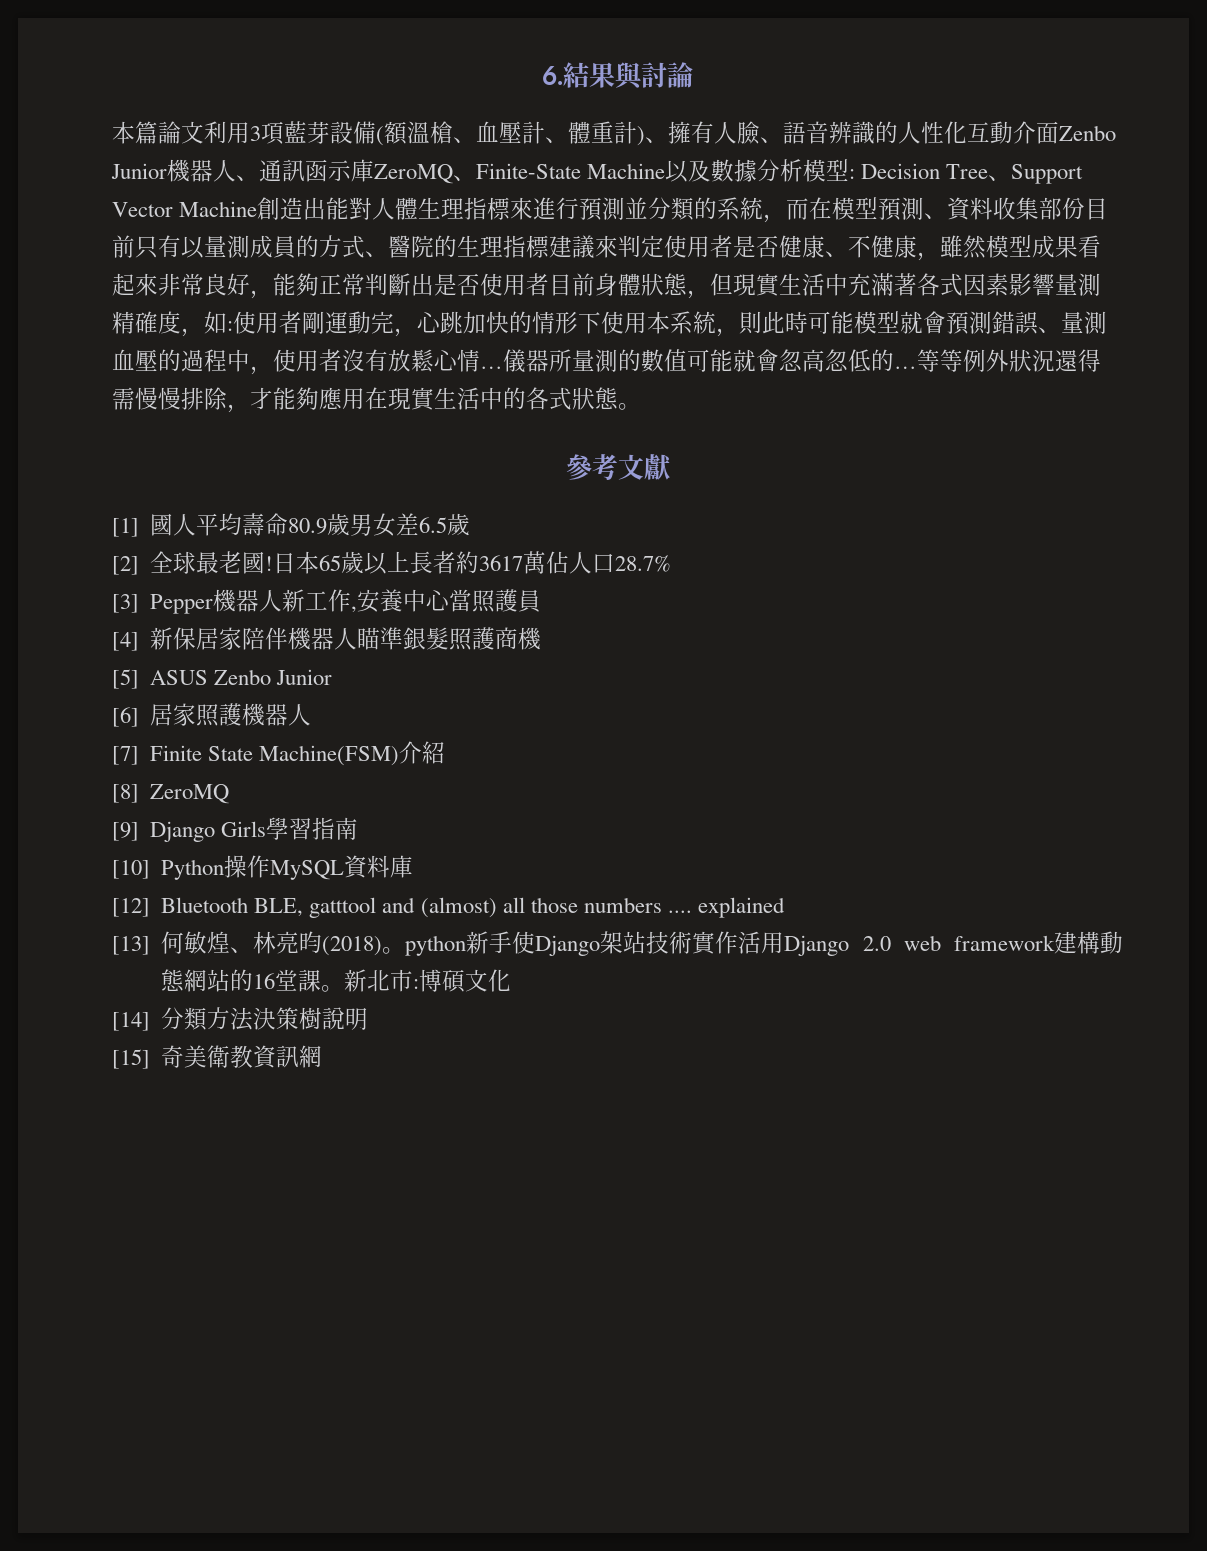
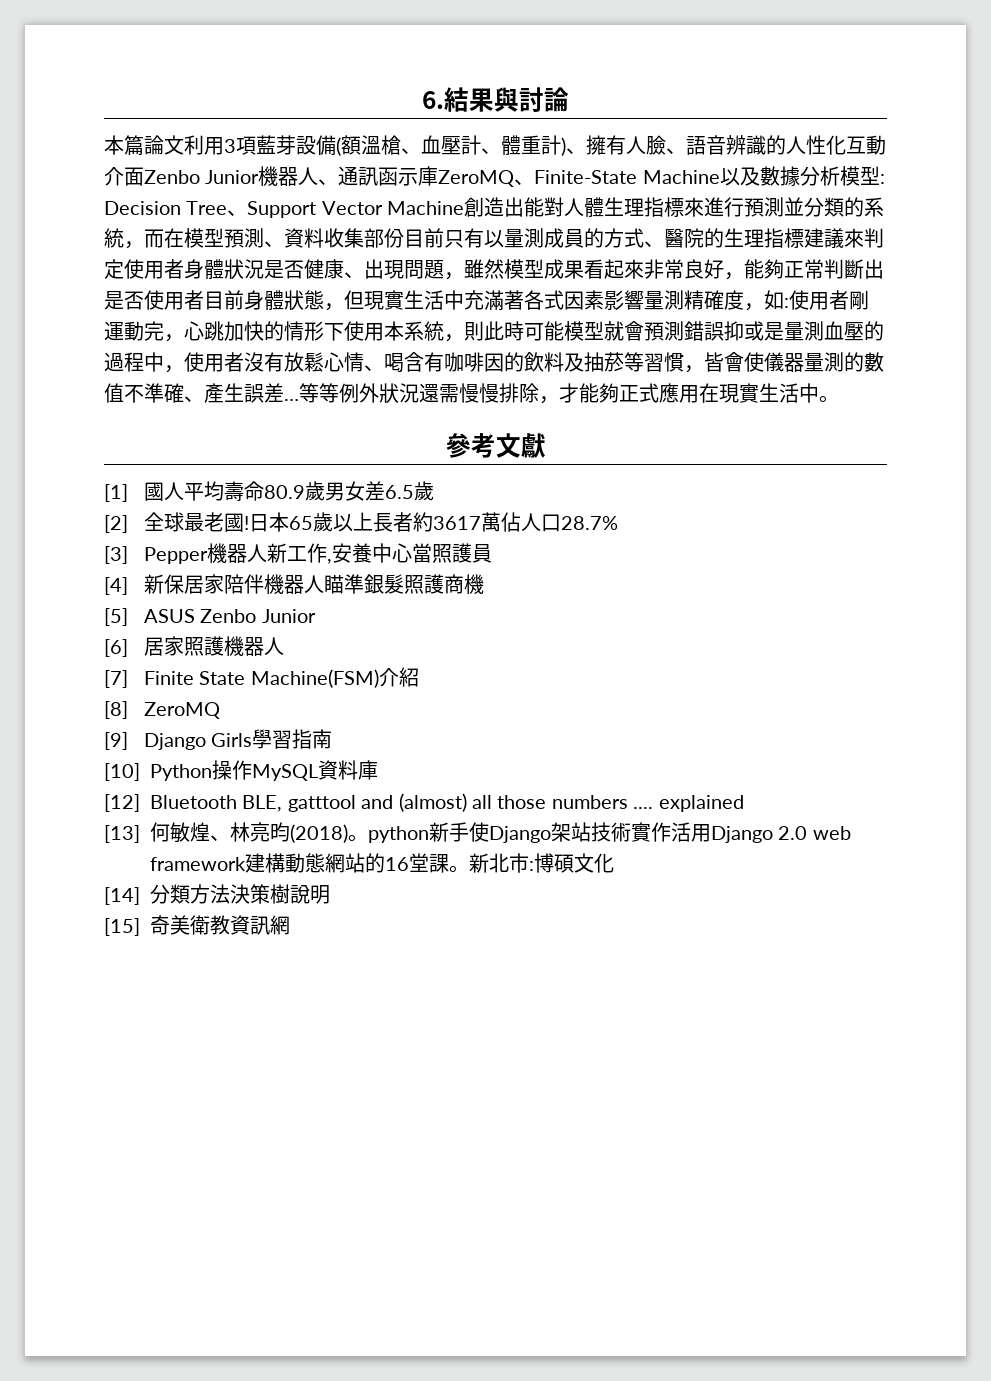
- Decision Tree、Support Vector Machine創造出能對人體生理指標來進行預測並分類的系統，而在模型預測、資料收集部份目前只有以量測成員的方式、醫院的生理指標建議來判定使用者是否健康、不健康，雖然模型成果看起來非常良好，能夠正常判斷出是否使用者目前身體狀態，但現實生活中充滿著各式因素影響量測精確度，如:
+ Decision Tree、Support Vector Machine創造出能對人體生理指標來進行預測並分類的系統，而在模型預測、資料收集部份目前只有以量測成員的方式、醫院的生理指標建議來判定使用者身體狀況是否健康、出現問題，雖然模型成果看起來非常良好，能夠正常判斷出是否使用者目前身體狀態，但現實生活中充滿著各式因素影響量測精確度，如:
- 使用者剛運動完，心跳加快的情形下使用本系統，則此時可能模型就會預測錯誤、量測血壓的過程中，使用者沒有放鬆心情…儀器所量測的數值可能就會忽高忽低的…
+ 使用者剛運動完，心跳加快的情形下使用本系統，則此時可能模型就會預測錯誤抑或是量測血壓的過程中，使用者沒有放鬆心情、喝含有咖啡因的飲料及抽菸等習慣，皆會使儀器量測的數值不準確、產生誤差…
- 等等例外狀況還得需慢慢排除，才能夠應用在現實生活中的各式狀態。
+ 等等例外狀況還需慢慢排除，才能夠正式應用在現實生活中。

